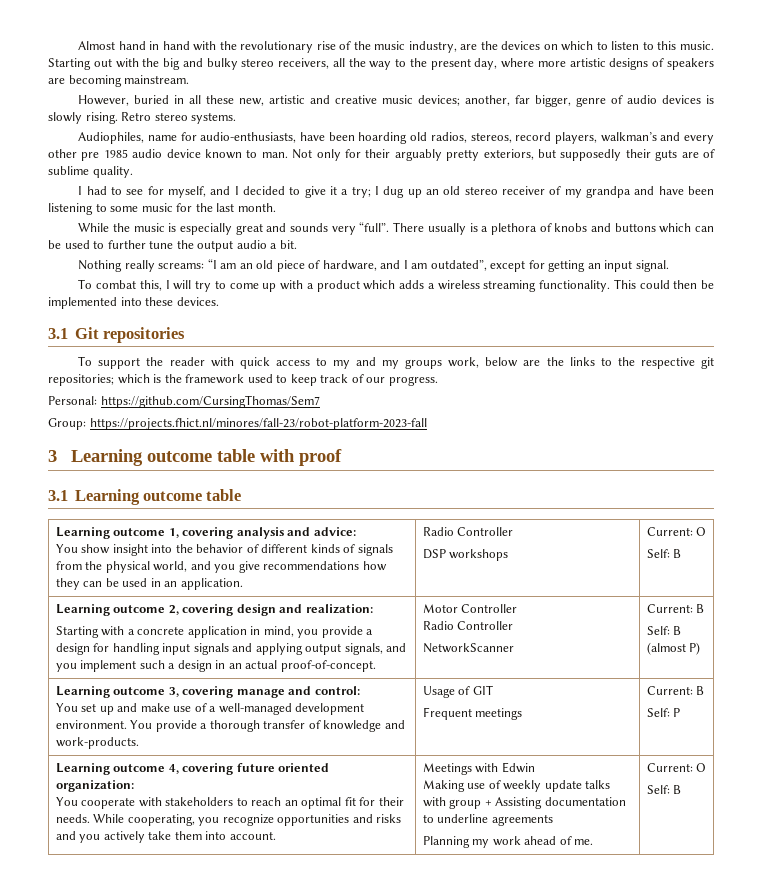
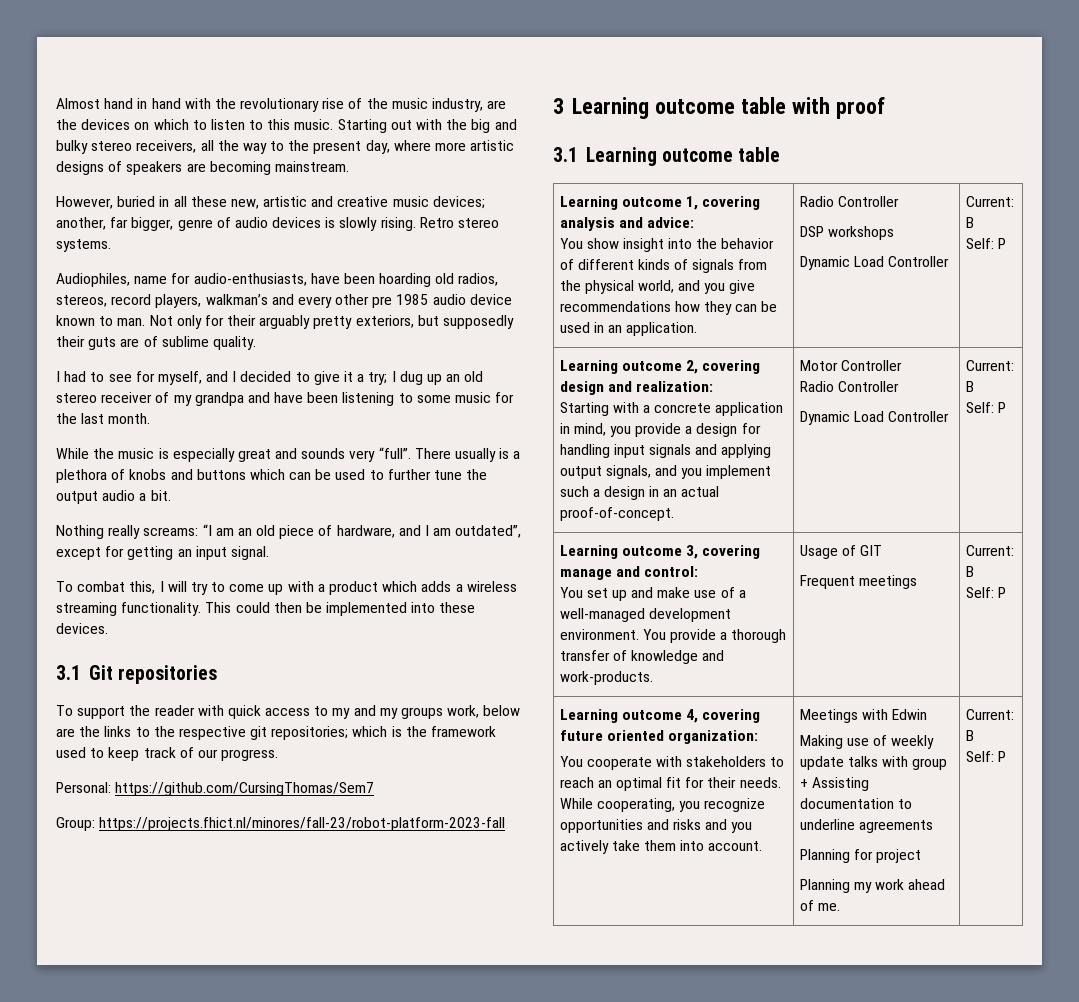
- DSP workshops | Current: O
- Self: B
+ DSP workshops
+ Dynamic Load Controller | Current: B
+ Self: P
  Motor Controller
  Radio Controller
- NetworkScanner | Current: B
- Self: B (almost P)
+ Dynamic Load Controller | Current: B
+ Self: P
+ Planning for project
- Planning my work ahead of me. | Current: O
- Self: B
+ Planning my work ahead of me. | Current: B
+ Self: P

